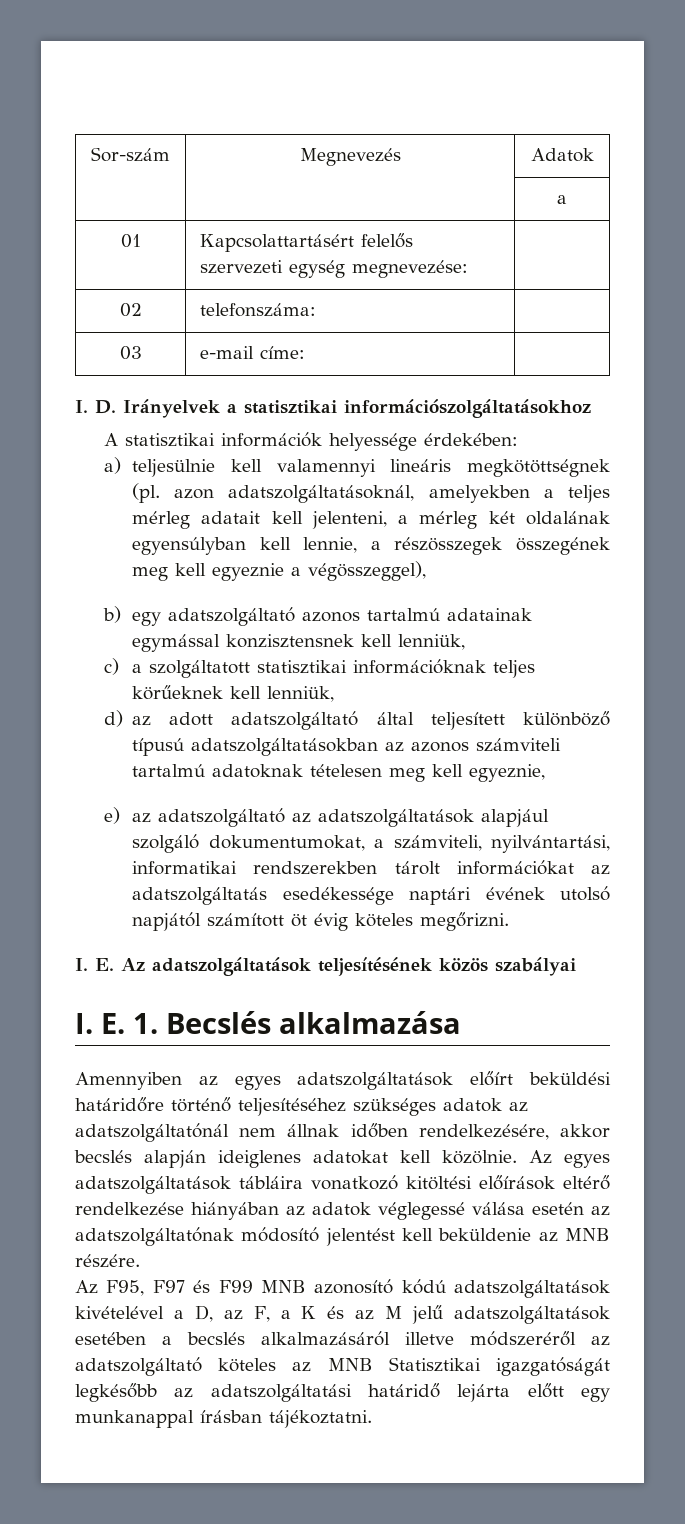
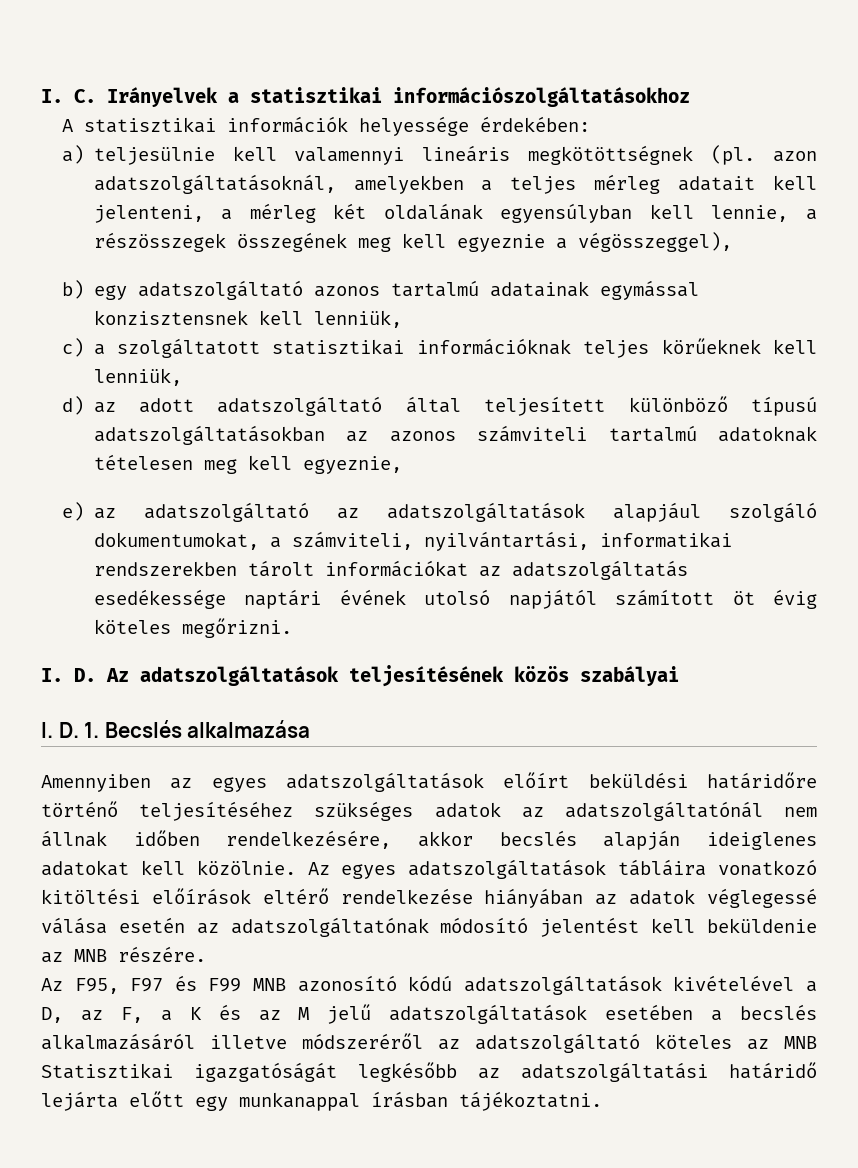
- Sor-szám | Megnevezés | Adatok
- | | a
- 01 | Kapcsolattartásért felelős szervezeti egység megnevezése: |
- 02 | telefonszáma: |
- 03 | e-mail címe: |
- I. D. Irányelvek a statisztikai információszolgáltatásokhoz
+ I. C. Irányelvek a statisztikai információszolgáltatásokhoz
- I. E. Az adatszolgáltatások teljesítésének közös szabályai
+ I. D. Az adatszolgáltatások teljesítésének közös szabályai
- I. E. 1. Becslés alkalmazása
+ I. D. 1. Becslés alkalmazása

